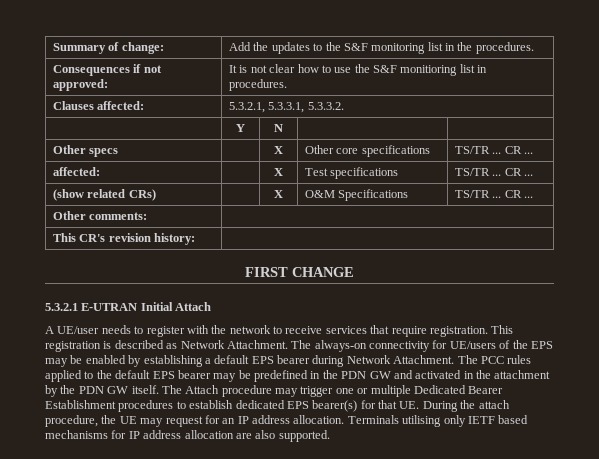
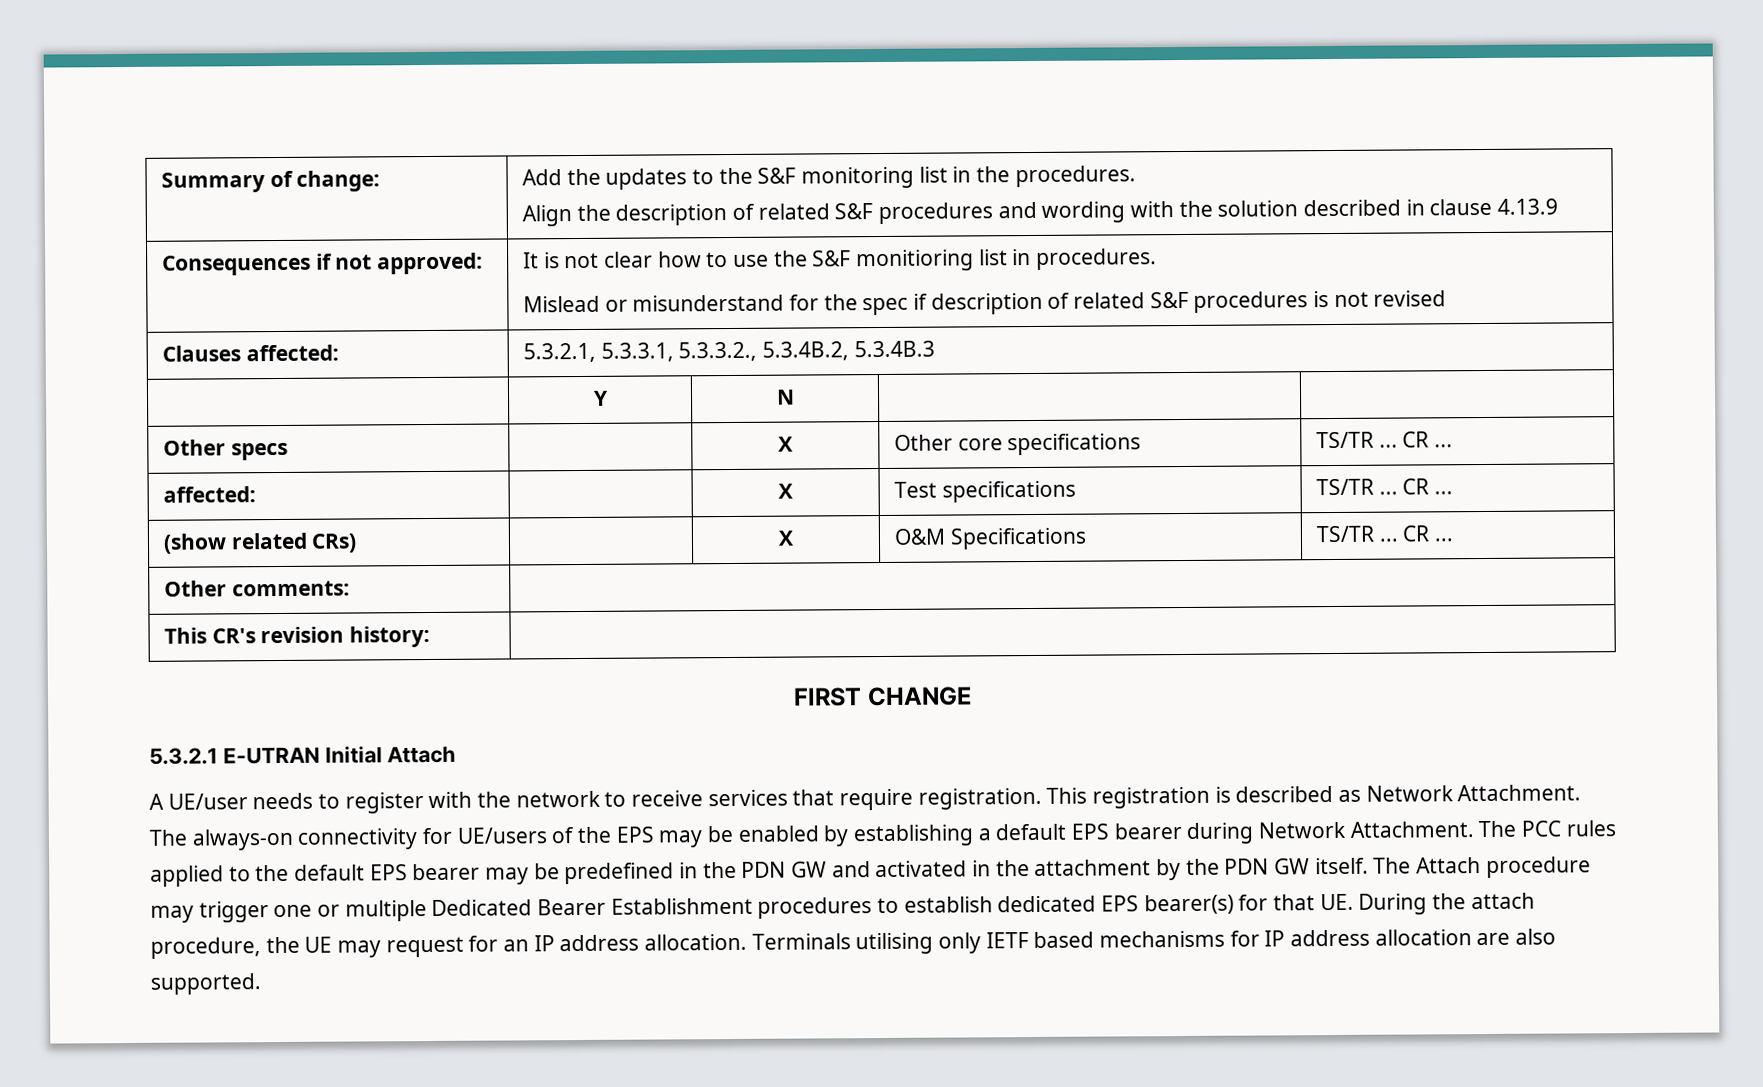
  Summary of change: | Add the updates to the S&F monitoring list in the procedures.
+ Align the description of related S&F procedures and wording with the solution described in clause 4.13.9
  Consequences if not approved: | It is not clear how to use the S&F monitioring list in procedures.
+ Mislead or misunderstand for the spec if description of related S&F procedures is not revised
- Clauses affected: | 5.3.2.1, 5.3.3.1, 5.3.3.2.
+ Clauses affected: | 5.3.2.1, 5.3.3.1, 5.3.3.2., 5.3.4B.2, 5.3.4B.3

